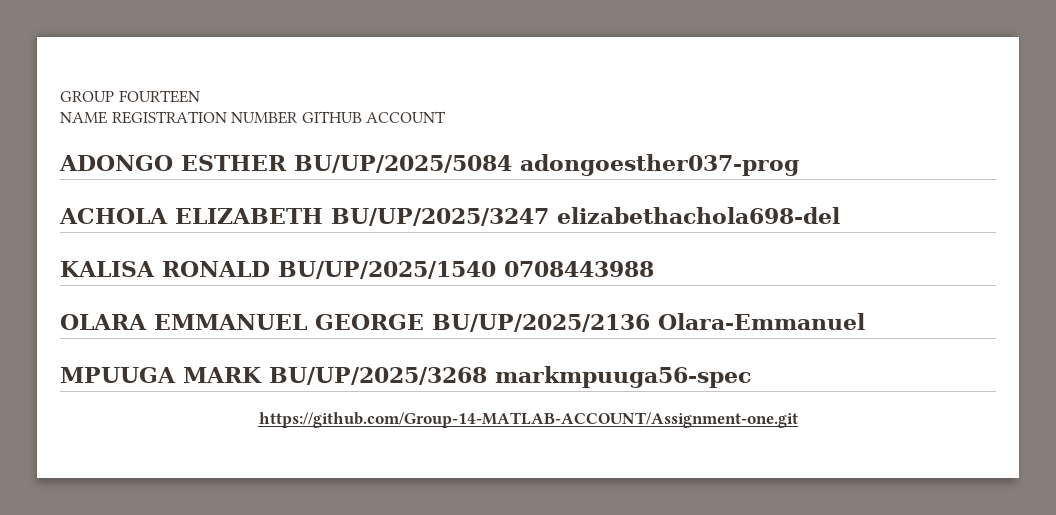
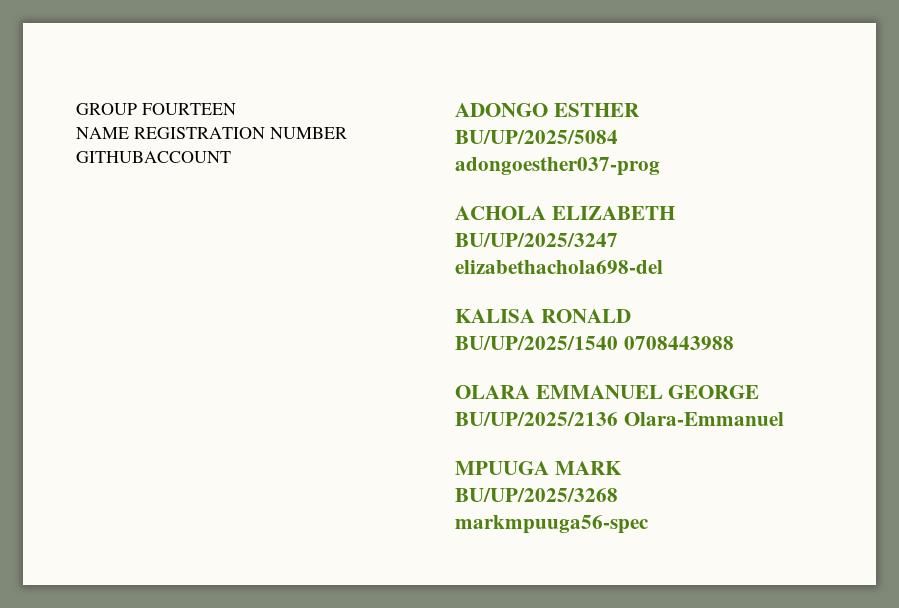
- NAME REGISTRATION NUMBER GITHUB ACCOUNT
+ NAME REGISTRATION NUMBER GITHUBACCOUNT
- https://github.com/Group-14-MATLAB-ACCOUNT/Assignment-one.git

